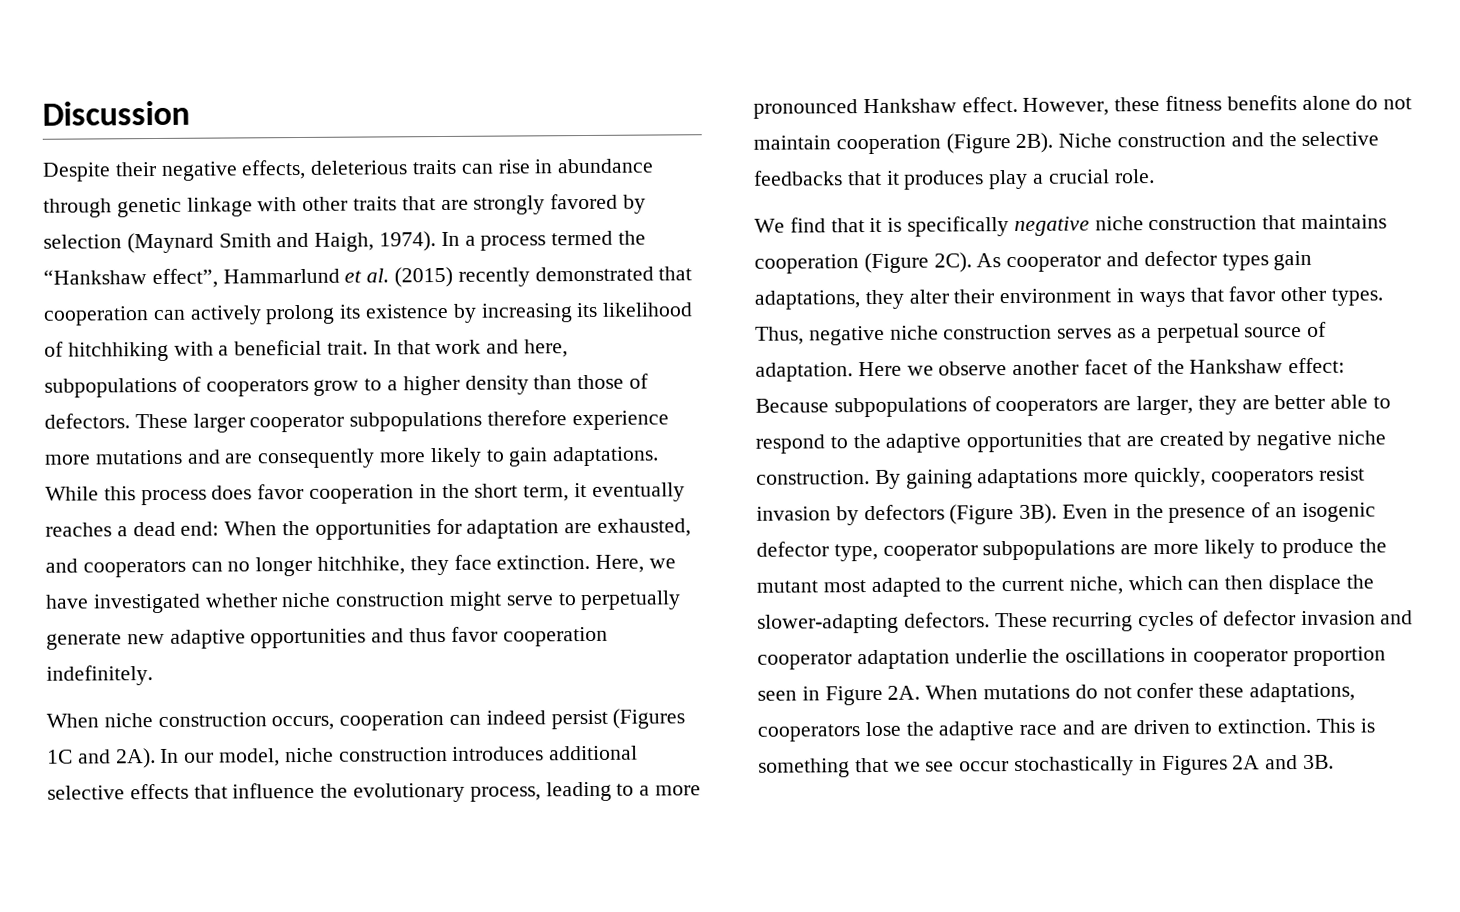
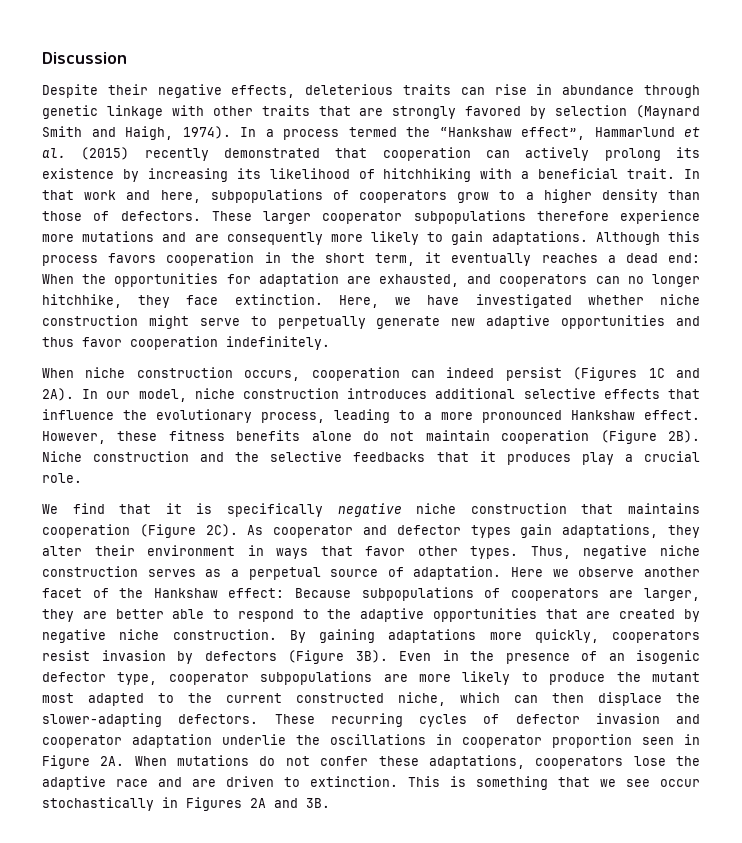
- While this process does favor cooperation in the short term, it eventually reaches a dead end: When the opportunities for adaptation are exhausted, and cooperators can no longer hitchhike, they face extinction.
+ Although this process favors cooperation in the short term, it eventually reaches a dead end: When the opportunities for adaptation are exhausted, and cooperators can no longer hitchhike, they face extinction.
- Even in the presence of an isogenic defector type, cooperator subpopulations are more likely to produce the mutant most adapted to the current niche, which can then displace the slower-adapting defectors.
+ Even in the presence of an isogenic defector type, cooperator subpopulations are more likely to produce the mutant most adapted to the current constructed niche, which can then displace the slower-adapting defectors.

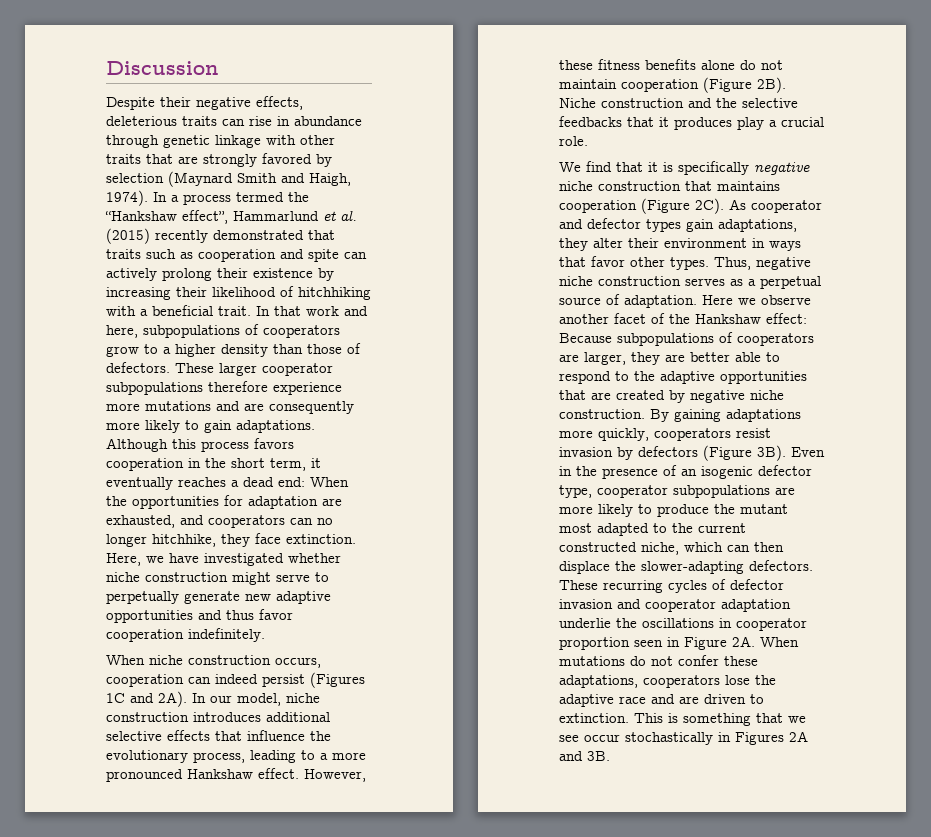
- In a process termed the “Hankshaw effect”, Hammarlund et al. (2015) recently demonstrated that cooperation can actively prolong its existence by increasing its likelihood of hitchhiking with a beneficial trait.
+ In a process termed the “Hankshaw effect”, Hammarlund et al. (2015) recently demonstrated that traits such as cooperation and spite can actively prolong their existence by increasing their likelihood of hitchhiking with a beneficial trait.

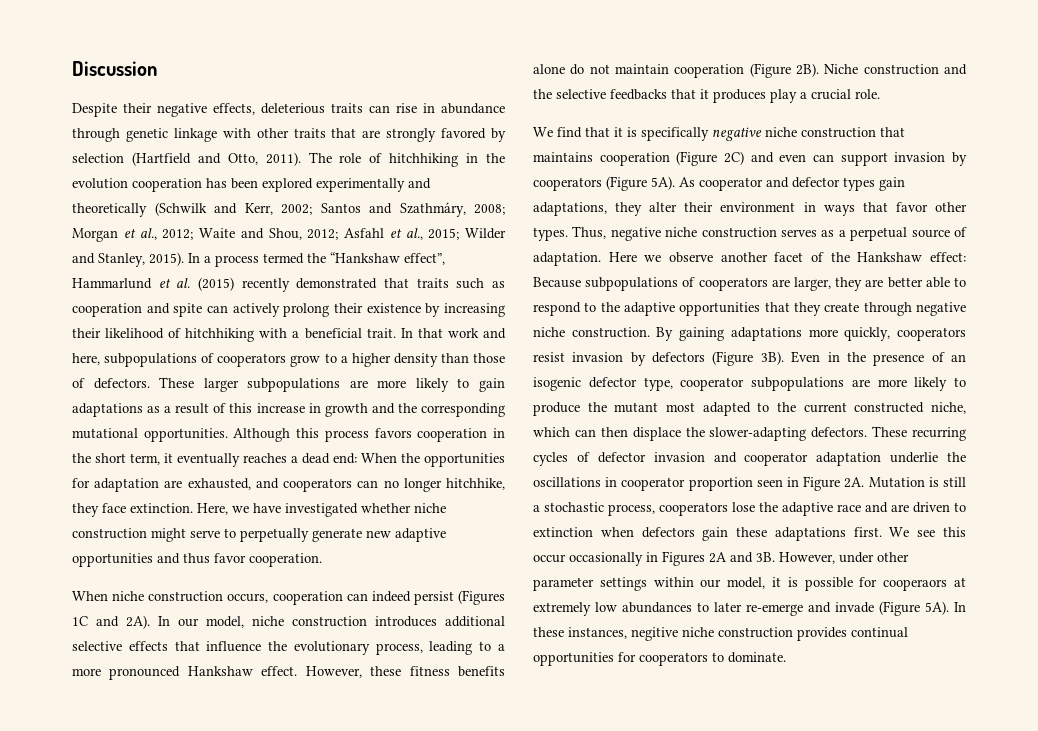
- Despite their negative effects, deleterious traits can rise in abundance through genetic linkage with other traits that are strongly favored by selection (Maynard Smith and Haigh, 1974).
+ Despite their negative effects, deleterious traits can rise in abundance through genetic linkage with other traits that are strongly favored by selection (Hartfield and Otto, 2011). The role of hitchhiking in the evolution cooperation has been explored experimentally and theoretically (Schwilk and Kerr, 2002; Santos and Szathmáry, 2008; Morgan et al., 2012; Waite and Shou, 2012; Asfahl et al., 2015; Wilder and Stanley, 2015).
- These larger cooperator subpopulations therefore experience more mutations and are consequently more likely to gain adaptations.
+ These larger subpopulations are more likely to gain adaptations as a result of this increase in growth and the corresponding mutational opportunities.
- Here, we have investigated whether niche construction might serve to perpetually generate new adaptive opportunities and thus favor cooperation indefinitely.
+ Here, we have investigated whether niche construction might serve to perpetually generate new adaptive opportunities and thus favor cooperation.
- We find that it is specifically negative niche construction that maintains cooperation (Figure 2C).
+ We find that it is specifically negative niche construction that maintains cooperation (Figure 2C) and even can support invasion by cooperators (Figure 5A).
- Here we observe another facet of the Hankshaw effect: Because subpopulations of cooperators are larger, they are better able to respond to the adaptive opportunities that are created by negative niche construction.
+ Here we observe another facet of the Hankshaw effect: Because subpopulations of cooperators are larger, they are better able to respond to the adaptive opportunities that they create through negative niche construction.
- When mutations do not confer these adaptations, cooperators lose the adaptive race and are driven to extinction. This is something that we see occur stochastically in Figures 2A and 3B.
+ Mutation is still a stochastic process, cooperators lose the adaptive race and are driven to extinction when defectors gain these adaptations first. We see this occur occasionally in Figures 2A and 3B.
+ However, under other parameter settings within our model, it is possible for cooperaors at extremely low abundances to later re-emerge and invade (Figure 5A). In these instances, negitive niche construction provides continual opportunities for cooperators to dominate.

